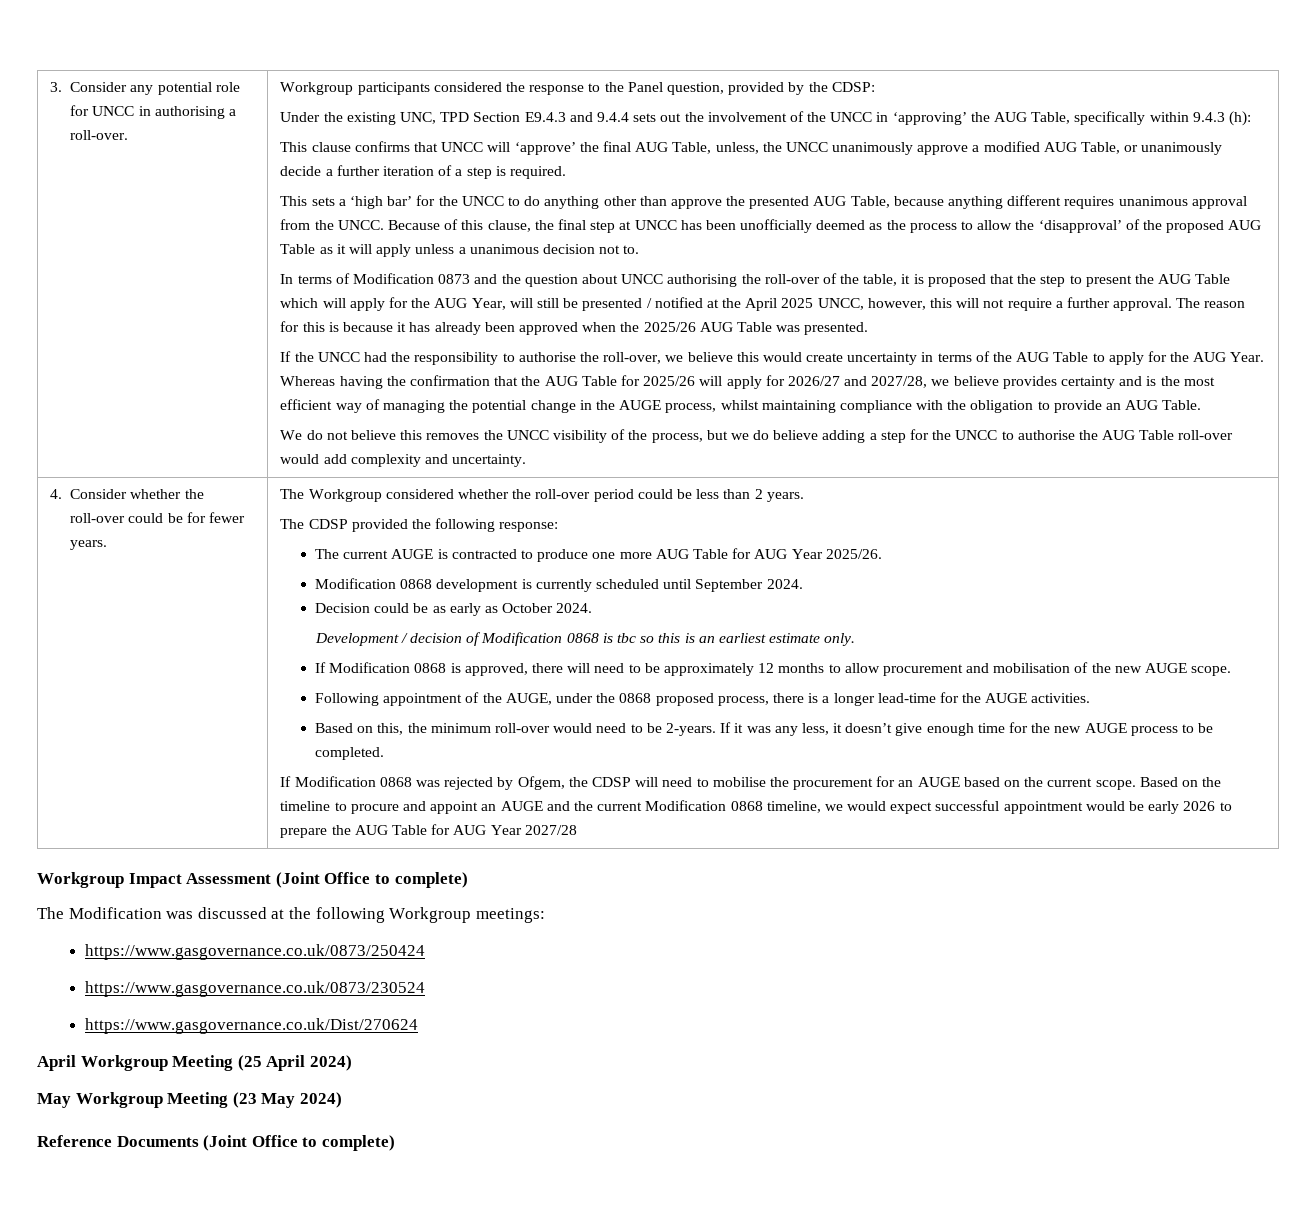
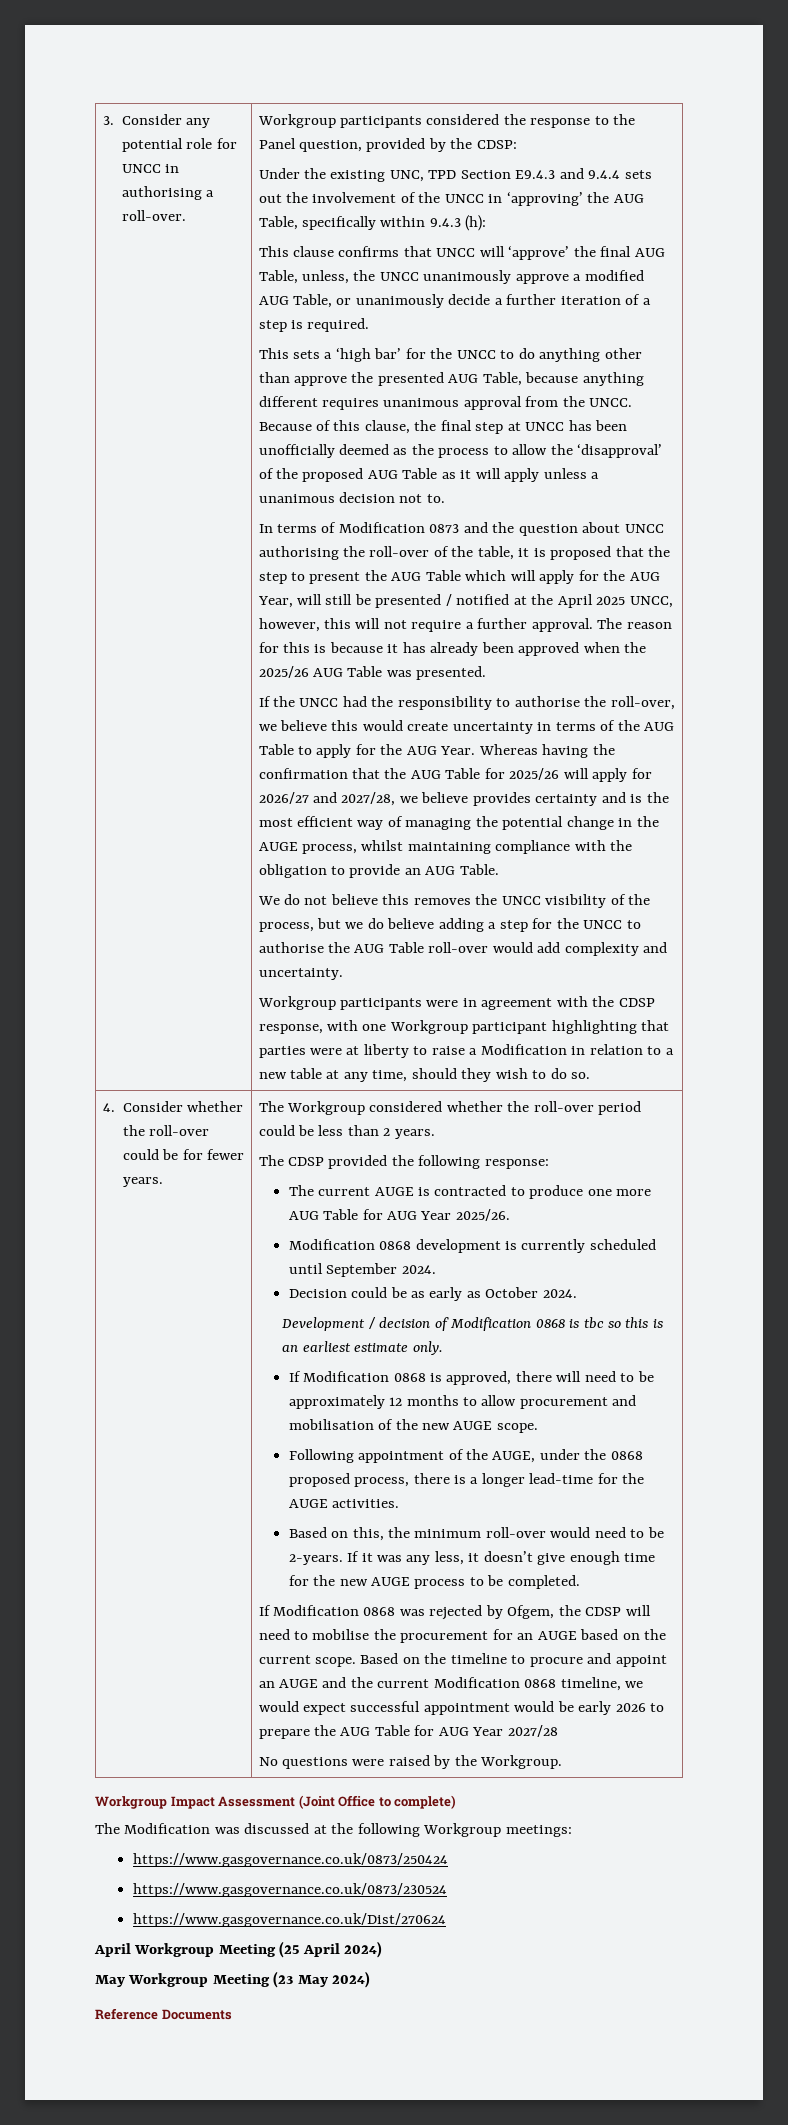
+ Workgroup participants were in agreement with the CDSP response, with one Workgroup participant highlighting that parties were at liberty to raise a Modification in relation to a new table at any time, should they wish to do so.
+ No questions were raised by the Workgroup.
- Reference Documents (Joint Office to complete)
+ Reference Documents

